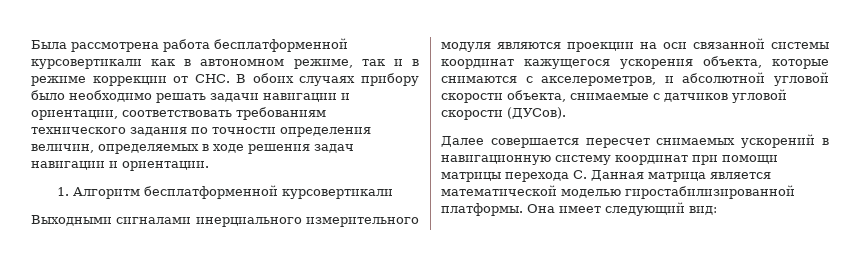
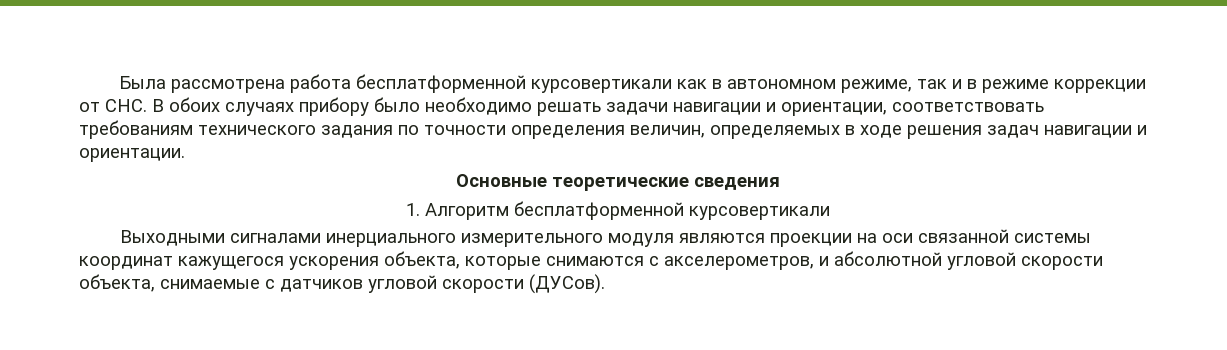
+ Основные теоретические сведения
- Далее совершается пересчет снимаемых ускорений в навигационную систему координат при помощи матрицы перехода С. Данная матрица является математической моделью гиростабилизированной платформы. Она имеет следующий вид:

